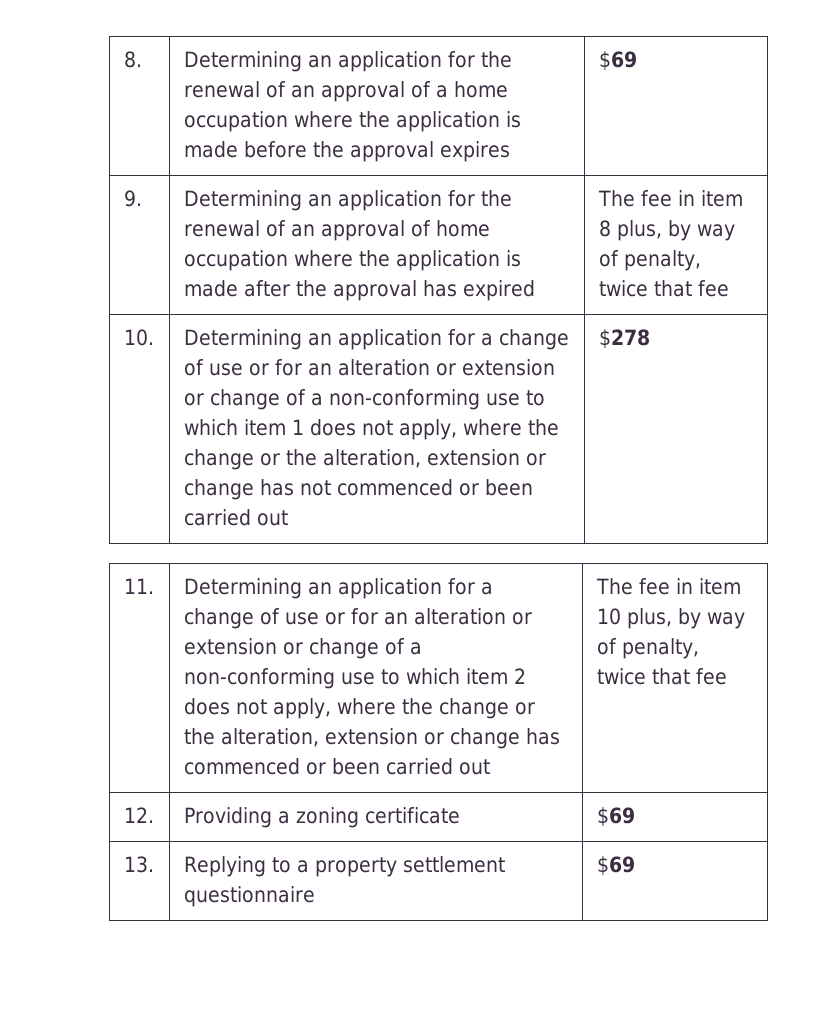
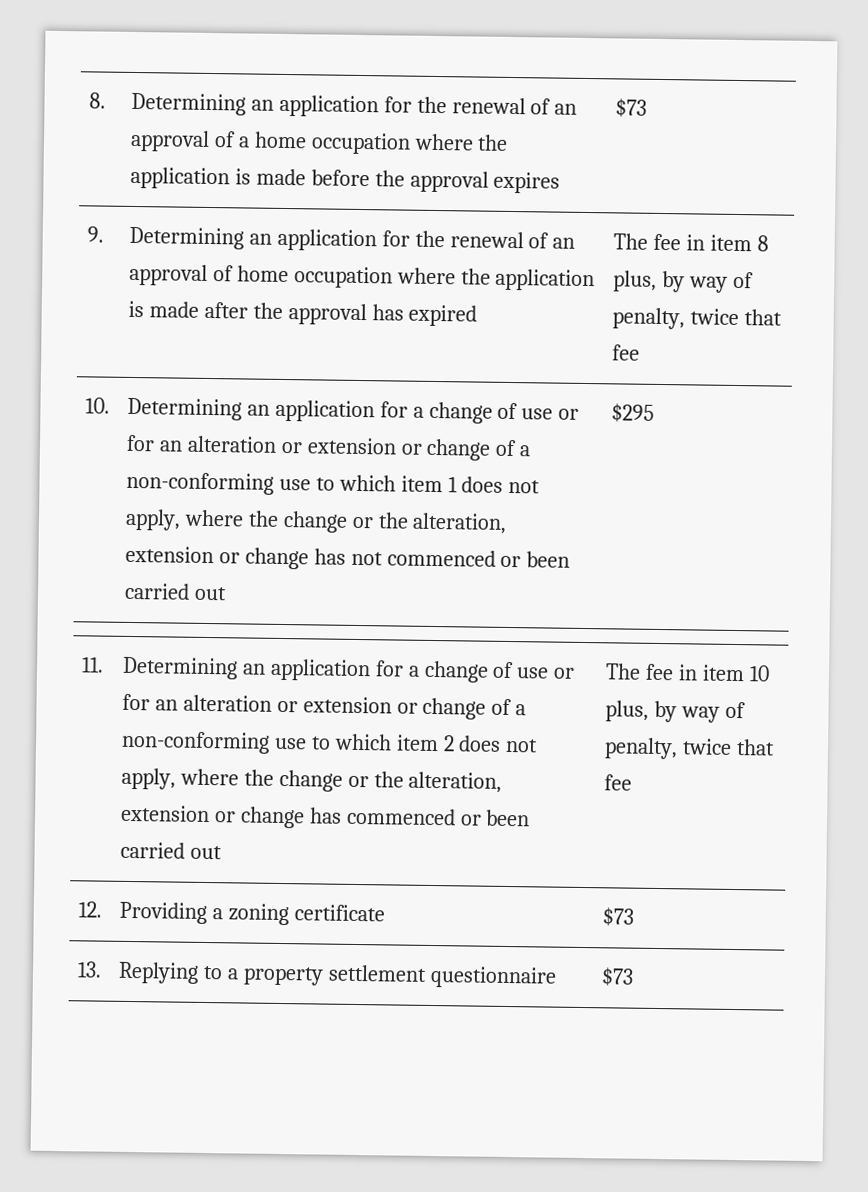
- 8. | Determining an application for the renewal of an approval of a home occupation where the application is made before the approval expires | $69
+ 8. | Determining an application for the renewal of an approval of a home occupation where the application is made before the approval expires | $73
- $278
+ $295
- 12. | Providing a zoning certificate | $69
+ 12. | Providing a zoning certificate | $73
- 13. | Replying to a property settlement questionnaire | $69
+ 13. | Replying to a property settlement questionnaire | $73

